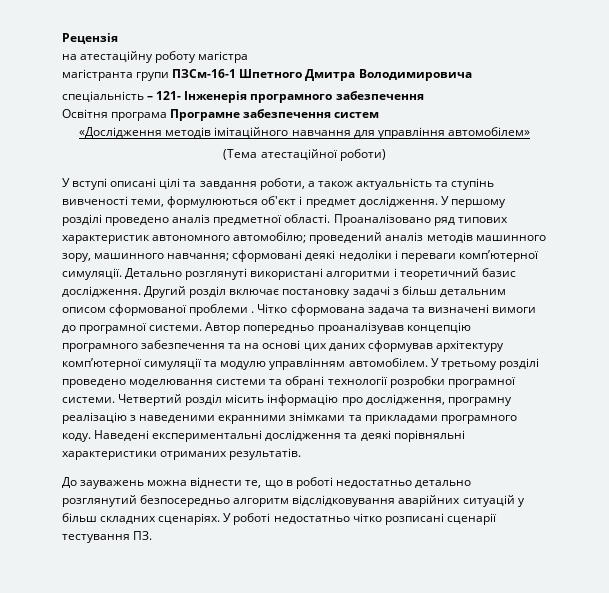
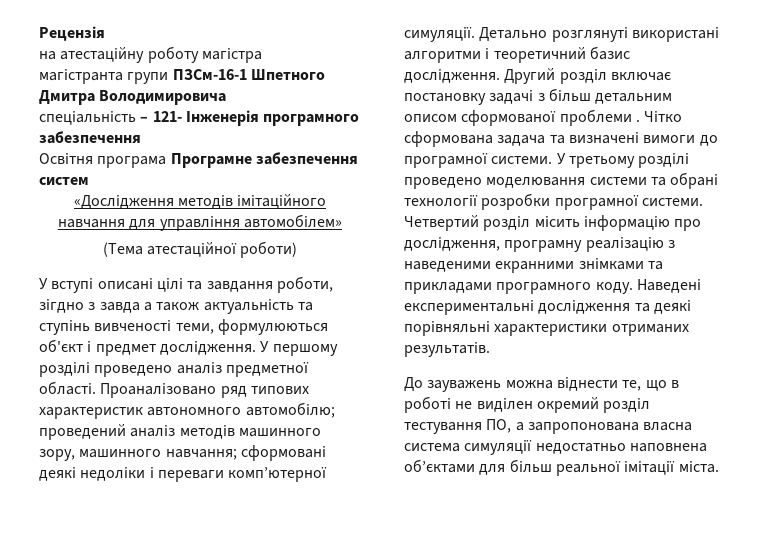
- У вступі описані цілі та завдання роботи, а також актуальність та ступінь вивченості теми, формулюються об'єкт і предмет дослідження.
+ У вступі описані цілі та завдання роботи, зігдно з завда а також актуальність та ступінь вивченості теми, формулюються об'єкт і предмет дослідження.
- Автор попередньо проаналізував концепцію програмного забезпечення та на основі цих даних сформував архітектуру комп’ютерної симуляції та модулю управлінням автомобілем.
- До зауважень можна віднести те, що в роботі недостатньо детально розглянутий безпосередньо алгоритм відслідковування аварійних ситуацій у більш складних сценаріях. У роботі недостатньо чітко розписані сценарії тестування ПЗ.
+ До зауважень можна віднести те, що в роботі не виділен окремий розділ тестування ПО, а запропонована власна система симуляції недостатньо наповнена об’єктами для більш реальної імітації міста.

